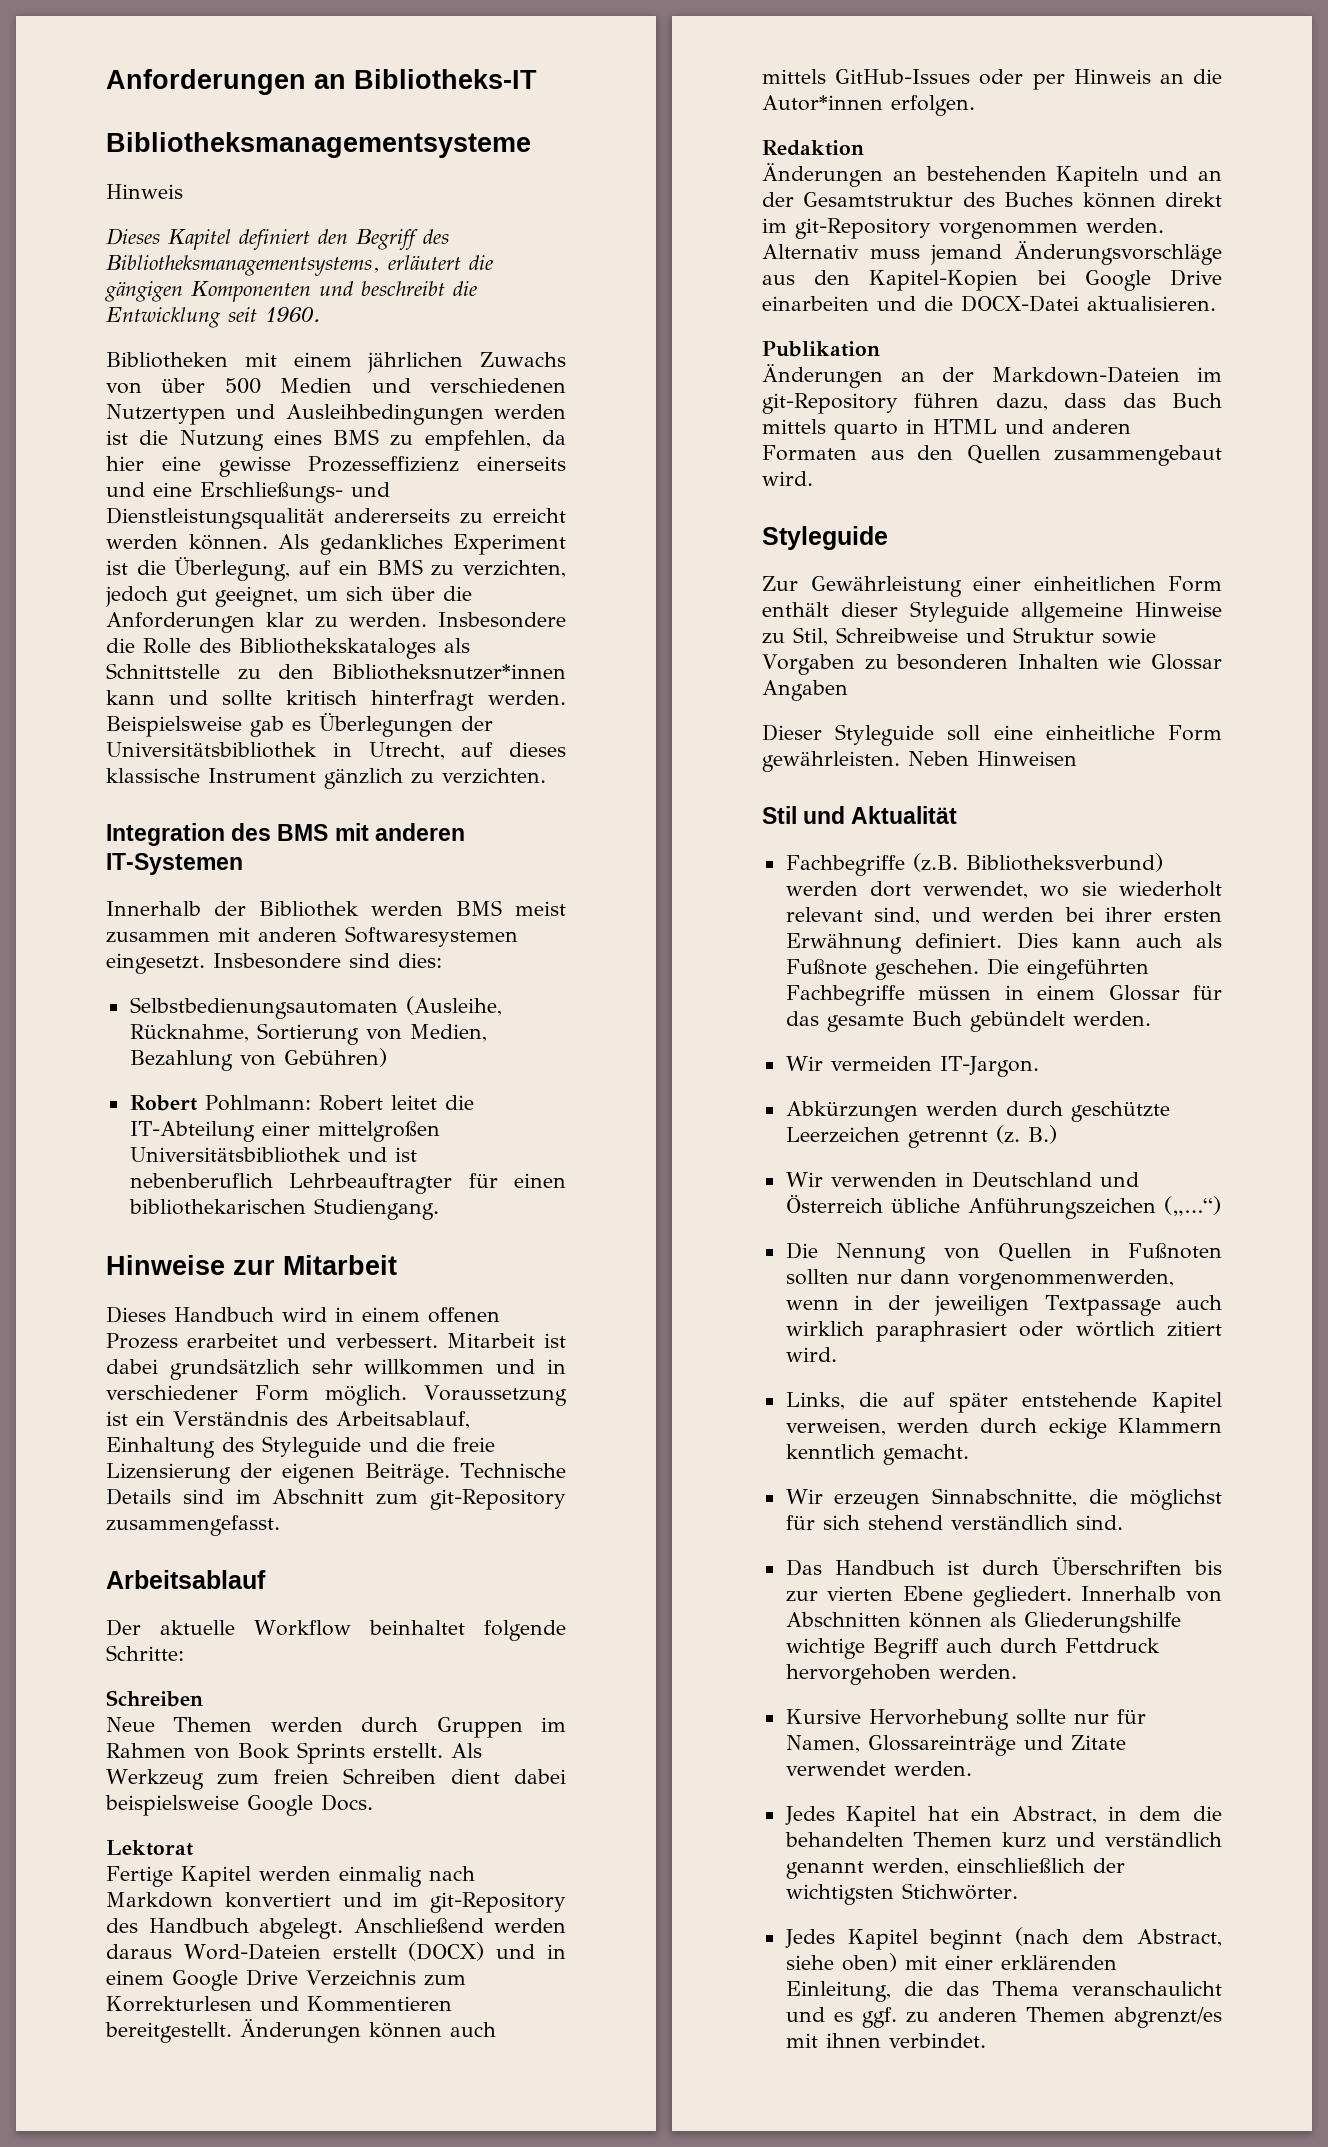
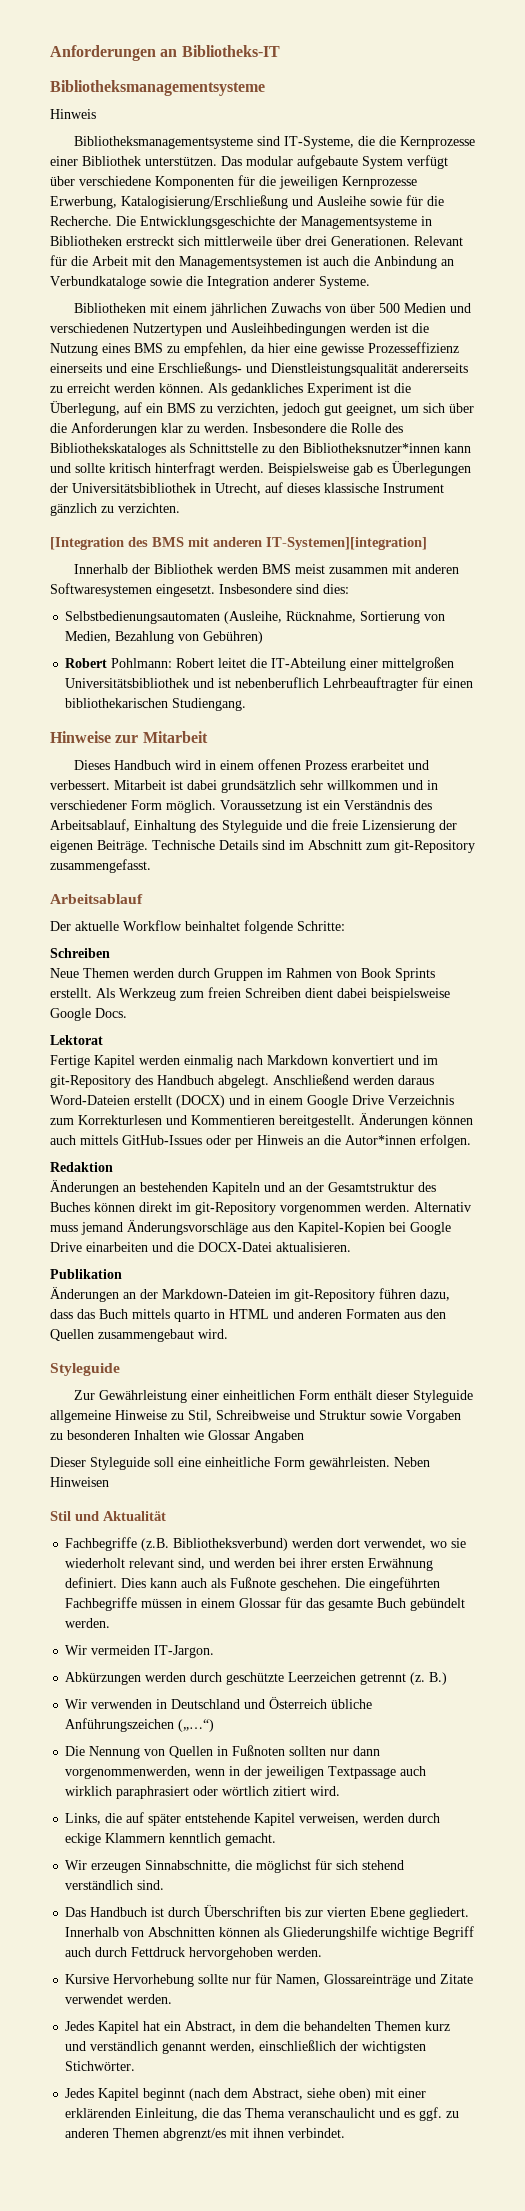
- Dieses Kapitel definiert den Begriff des Bibliotheksmanagementsystems, erläutert die gängigen Komponenten und beschreibt die Entwicklung seit 1960.
+ Bibliotheksmanagementsysteme sind IT-Systeme, die die Kernprozesse einer Bibliothek unterstützen. Das modular aufgebaute System verfügt über verschiedene Komponenten für die jeweiligen Kernprozesse Erwerbung, Katalogisierung/Erschließung und Ausleihe sowie für die Recherche. Die Entwicklungsgeschichte der Managementsysteme in Bibliotheken erstreckt sich mittlerweile über drei Generationen. Relevant für die Arbeit mit den Managementsystemen ist auch die Anbindung an Verbundkataloge sowie die Integration anderer Systeme.
- Integration des BMS mit anderen IT-Systemen
+ [Integration des BMS mit anderen IT-Systemen][integration]

